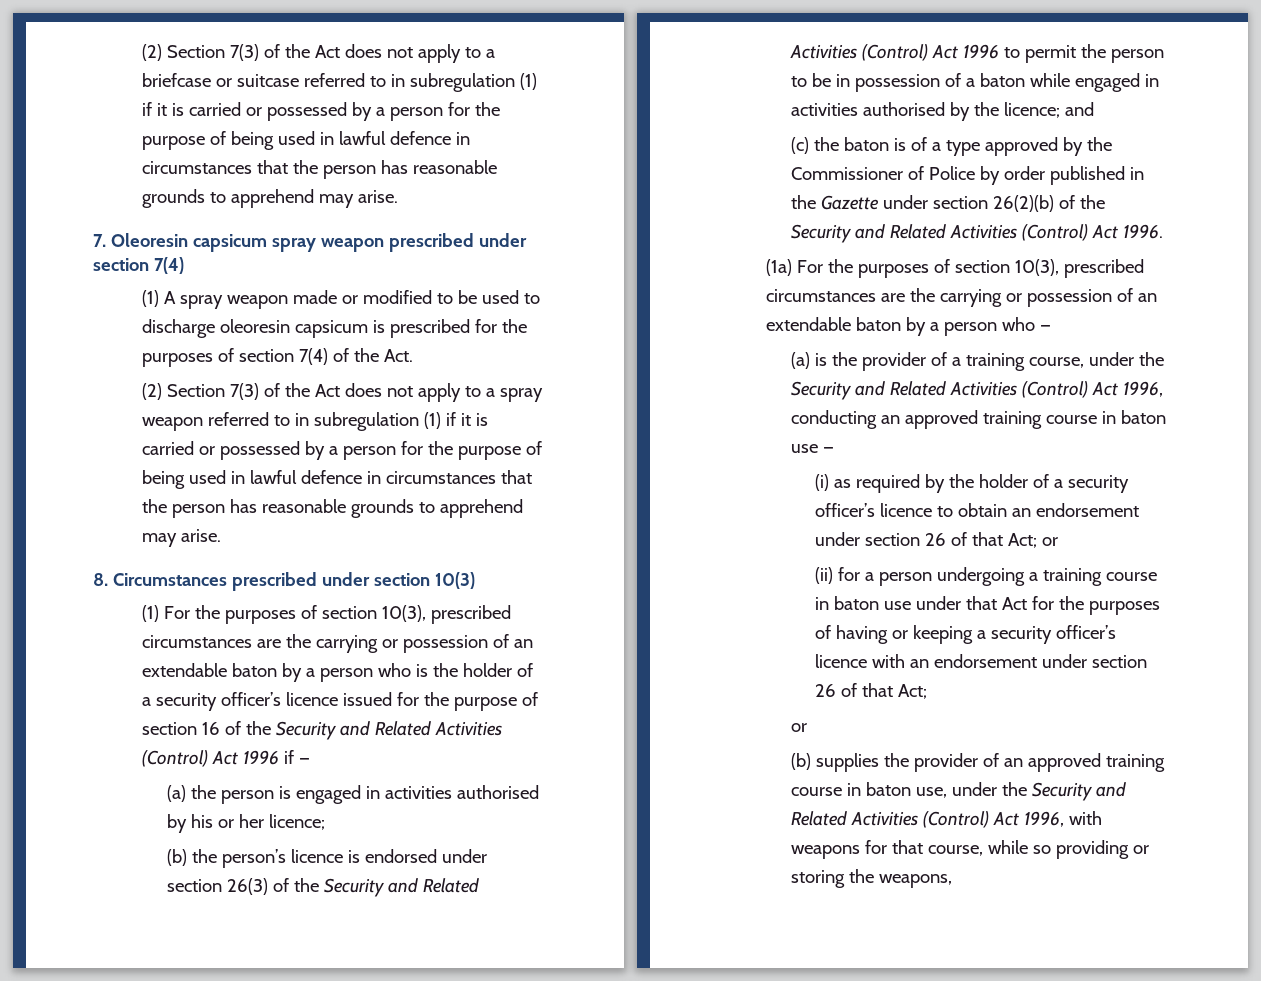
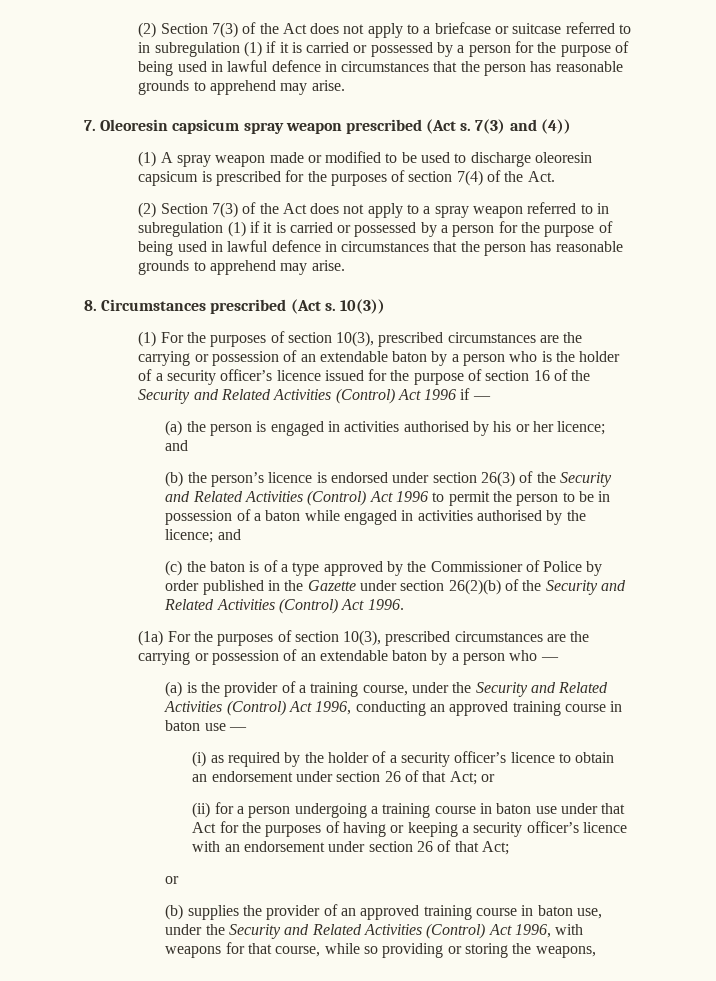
- 7. Oleoresin capsicum spray weapon prescribed under section 7(4)
+ 7. Oleoresin capsicum spray weapon prescribed (Act s. 7(3) and (4))
- 8. Circumstances prescribed under section 10(3)
+ 8. Circumstances prescribed (Act s. 10(3))
- (a) the person is engaged in activities authorised by his or her licence;
+ (a) the person is engaged in activities authorised by his or her licence; and

